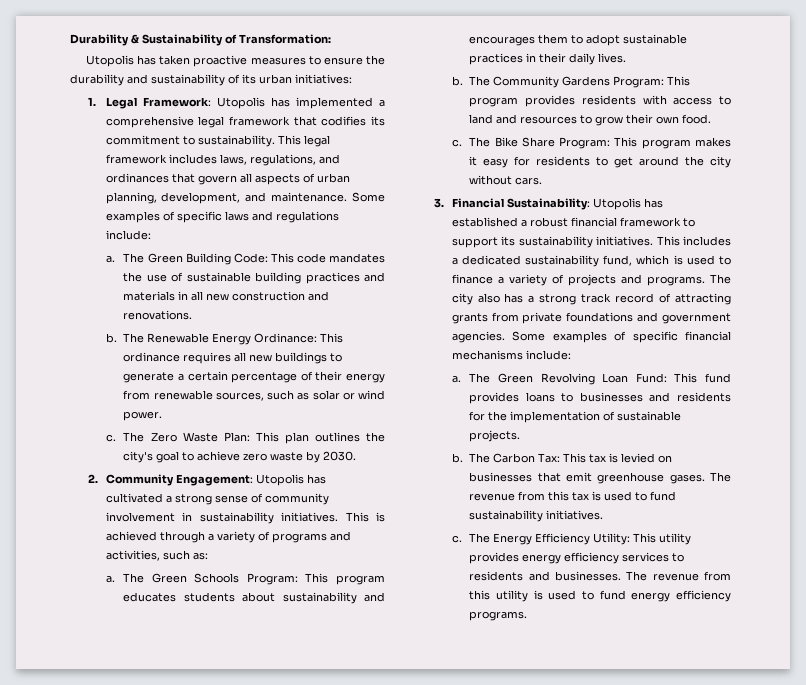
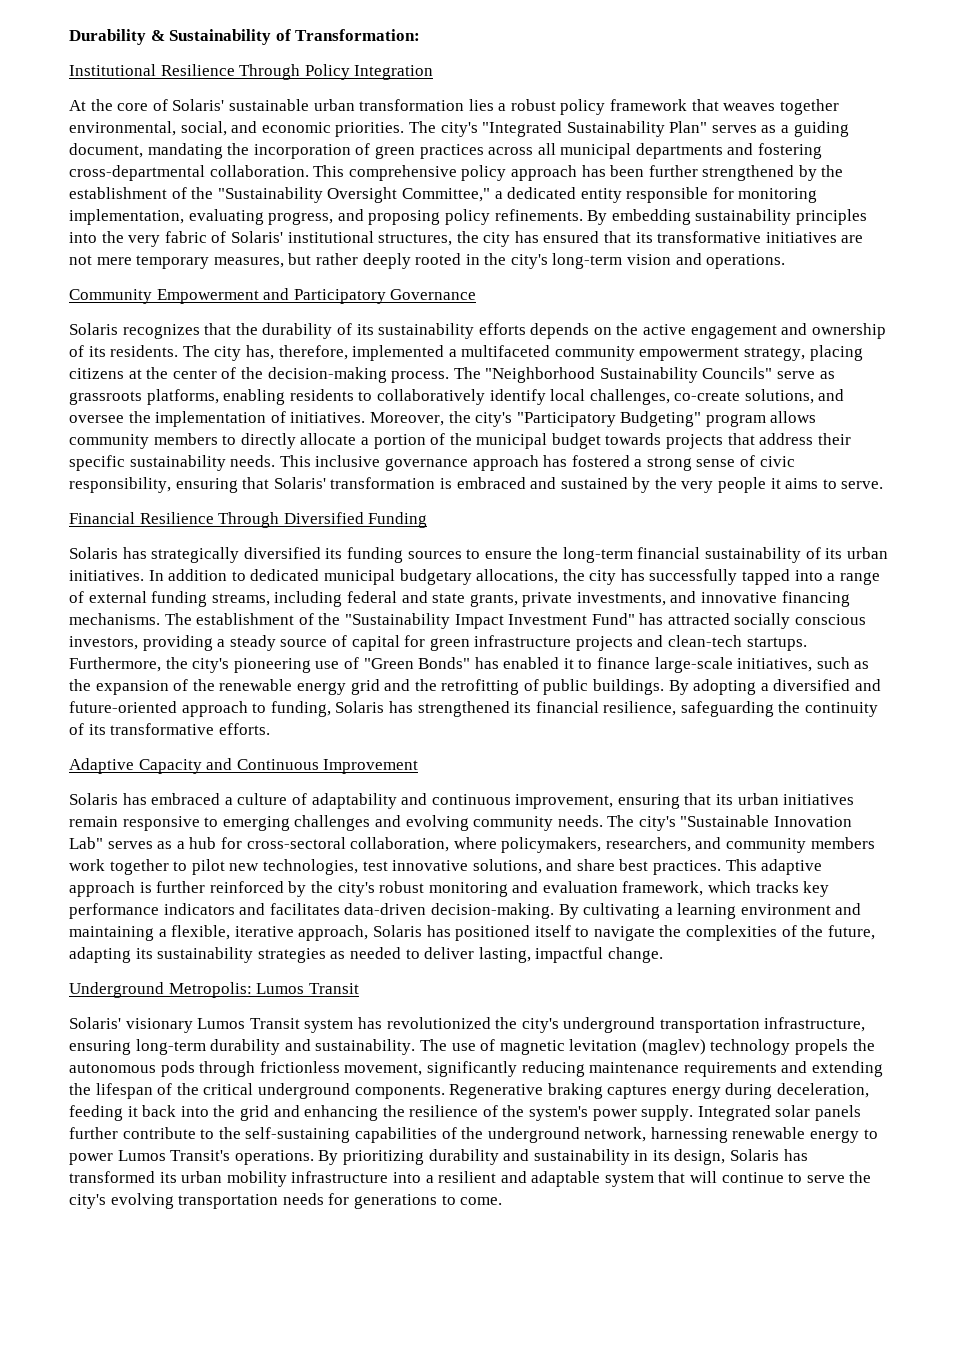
- Utopolis has taken proactive measures to ensure the durability and sustainability of its urban initiatives:
- 1. Legal Framework: Utopolis has implemented a comprehensive legal framework that codifies its commitment to sustainability. This legal framework includes laws, regulations, and ordinances that govern all aspects of urban planning, development, and maintenance. Some examples of specific laws and regulations include:
- a. The Green Building Code: This code mandates the use of sustainable building practices and materials in all new construction and renovations.
- b. The Renewable Energy Ordinance: This ordinance requires all new buildings to generate a certain percentage of their energy from renewable sources, such as solar or wind power.
- c. The Zero Waste Plan: This plan outlines the city's goal to achieve zero waste by 2030.
- 2. Community Engagement: Utopolis has cultivated a strong sense of community involvement in sustainability initiatives. This is achieved through a variety of programs and activities, such as:
- a. The Green Schools Program: This program educates students about sustainability and encourages them to adopt sustainable practices in their daily lives.
- b. The Community Gardens Program: This program provides residents with access to land and resources to grow their own food.
- c. The Bike Share Program: This program makes it easy for residents to get around the city without cars.
- 3. Financial Sustainability: Utopolis has established a robust financial framework to support its sustainability initiatives. This includes a dedicated sustainability fund, which is used to finance a variety of projects and programs. The city also has a strong track record of attracting grants from private foundations and government agencies. Some examples of specific financial mechanisms include:
- a. The Green Revolving Loan Fund: This fund provides loans to businesses and residents for the implementation of sustainable projects.
- b. The Carbon Tax: This tax is levied on businesses that emit greenhouse gases. The revenue from this tax is used to fund sustainability initiatives.
- c. The Energy Efficiency Utility: This utility provides energy efficiency services to residents and businesses. The revenue from this utility is used to fund energy efficiency programs.
+ Institutional Resilience Through Policy Integration
+ At the core of Solaris' sustainable urban transformation lies a robust policy framework that weaves together environmental, social, and economic priorities. The city's "Integrated Sustainability Plan" serves as a guiding document, mandating the incorporation of green practices across all municipal departments and fostering cross-departmental collaboration. This comprehensive policy approach has been further strengthened by the establishment of the "Sustainability Oversight Committee," a dedicated entity responsible for monitoring implementation, evaluating progress, and proposing policy refinements. By embedding sustainability principles into the very fabric of Solaris' institutional structures, the city has ensured that its transformative initiatives are not mere temporary measures, but rather deeply rooted in the city's long-term vision and operations.
+ Community Empowerment and Participatory Governance
+ Solaris recognizes that the durability of its sustainability efforts depends on the active engagement and ownership of its residents. The city has, therefore, implemented a multifaceted community empowerment strategy, placing citizens at the center of the decision-making process. The "Neighborhood Sustainability Councils" serve as grassroots platforms, enabling residents to collaboratively identify local challenges, co-create solutions, and oversee the implementation of initiatives. Moreover, the city's "Participatory Budgeting" program allows community members to directly allocate a portion of the municipal budget towards projects that address their specific sustainability needs. This inclusive governance approach has fostered a strong sense of civic responsibility, ensuring that Solaris' transformation is embraced and sustained by the very people it aims to serve.
+ Financial Resilience Through Diversified Funding
+ Solaris has strategically diversified its funding sources to ensure the long-term financial sustainability of its urban initiatives. In addition to dedicated municipal budgetary allocations, the city has successfully tapped into a range of external funding streams, including federal and state grants, private investments, and innovative financing mechanisms. The establishment of the "Sustainability Impact Investment Fund" has attracted socially conscious investors, providing a steady source of capital for green infrastructure projects and clean-tech startups. Furthermore, the city's pioneering use of "Green Bonds" has enabled it to finance large-scale initiatives, such as the expansion of the renewable energy grid and the retrofitting of public buildings. By adopting a diversified and future-oriented approach to funding, Solaris has strengthened its financial resilience, safeguarding the continuity of its transformative efforts.
+ Adaptive Capacity and Continuous Improvement
+ Solaris has embraced a culture of adaptability and continuous improvement, ensuring that its urban initiatives remain responsive to emerging challenges and evolving community needs. The city's "Sustainable Innovation Lab" serves as a hub for cross-sectoral collaboration, where policymakers, researchers, and community members work together to pilot new technologies, test innovative solutions, and share best practices. This adaptive approach is further reinforced by the city's robust monitoring and evaluation framework, which tracks key performance indicators and facilitates data-driven decision-making. By cultivating a learning environment and maintaining a flexible, iterative approach, Solaris has positioned itself to navigate the complexities of the future, adapting its sustainability strategies as needed to deliver lasting, impactful change.
+ Underground Metropolis: Lumos Transit
+ Solaris' visionary Lumos Transit system has revolutionized the city's underground transportation infrastructure, ensuring long-term durability and sustainability. The use of magnetic levitation (maglev) technology propels the autonomous pods through frictionless movement, significantly reducing maintenance requirements and extending the lifespan of the critical underground components. Regenerative braking captures energy during deceleration, feeding it back into the grid and enhancing the resilience of the system's power supply. Integrated solar panels further contribute to the self-sustaining capabilities of the underground network, harnessing renewable energy to power Lumos Transit's operations. By prioritizing durability and sustainability in its design, Solaris has transformed its urban mobility infrastructure into a resilient and adaptable system that will continue to serve the city's evolving transportation needs for generations to come.

